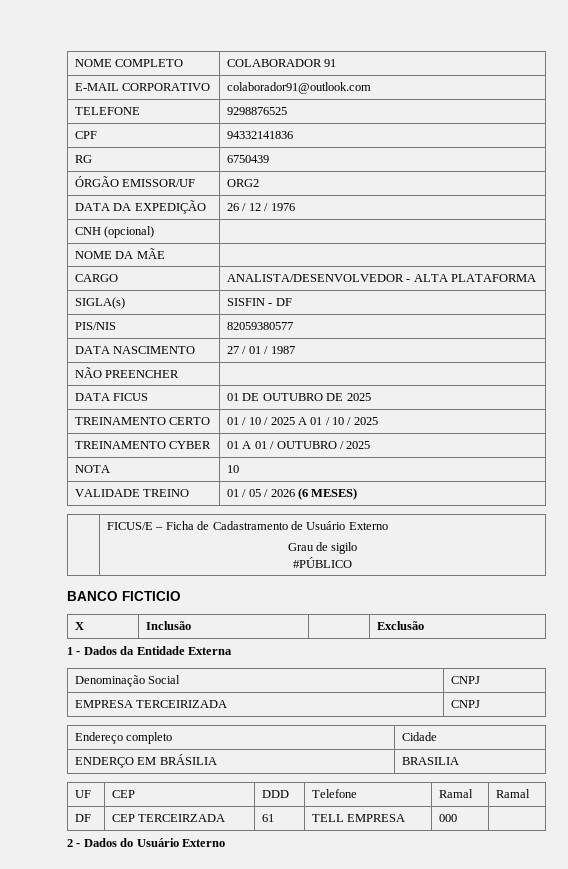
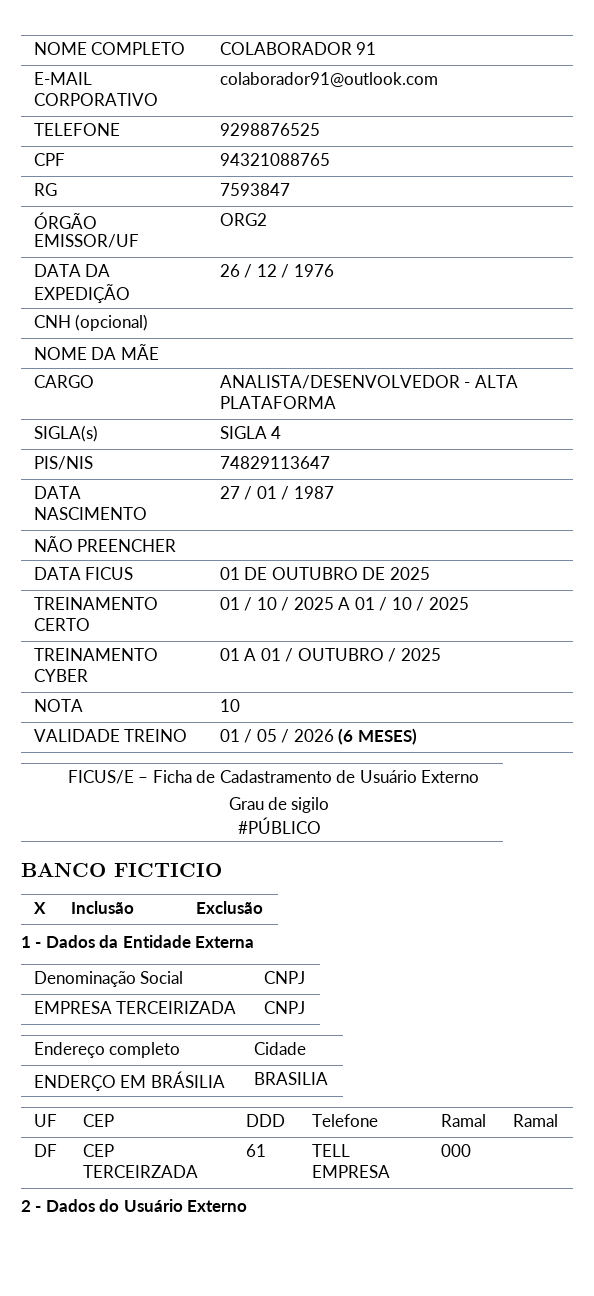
- CPF | 94332141836
+ CPF | 94321088765
- RG | 6750439
+ RG | 7593847
- SIGLA(s) | SISFIN - DF
+ SIGLA(s) | SIGLA 4
- PIS/NIS | 82059380577
+ PIS/NIS | 74829113647

